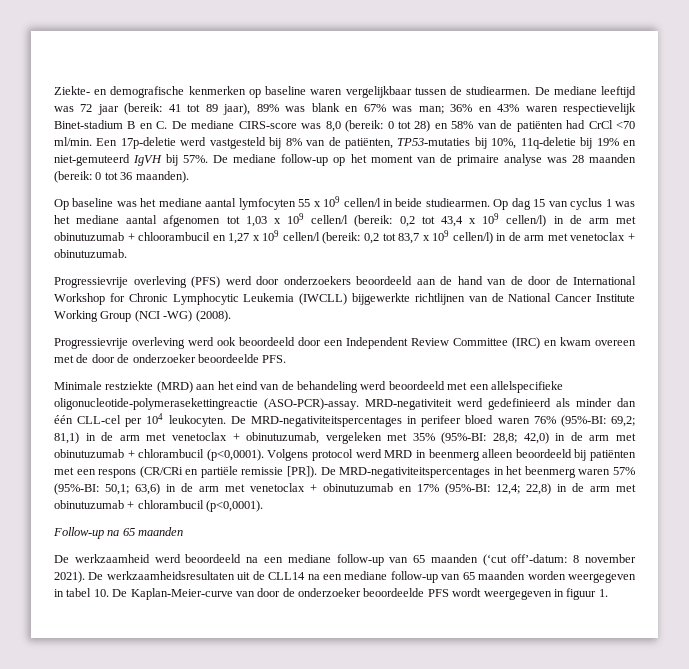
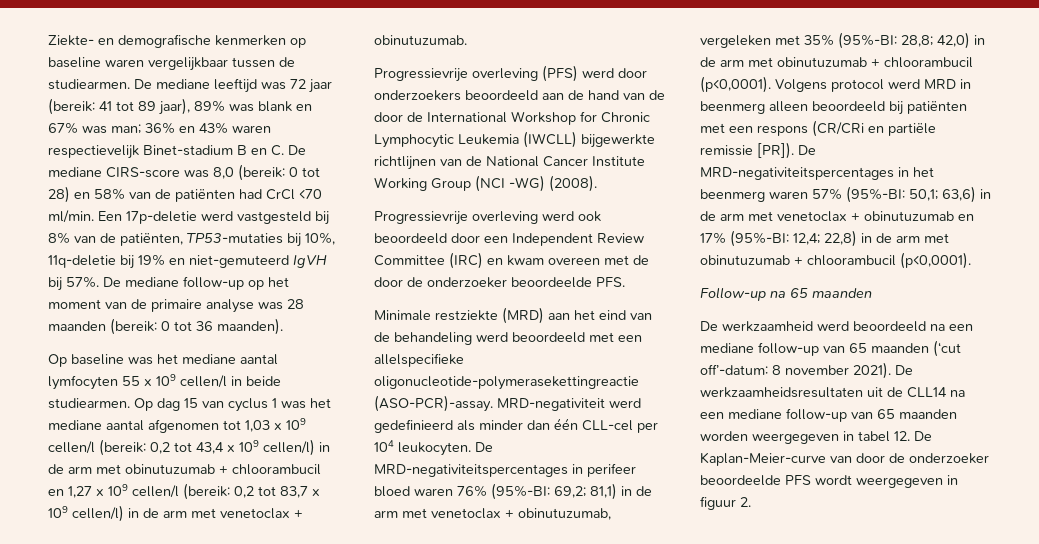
- De MRD-negativiteitspercentages in perifeer bloed waren 76% (95%-BI: 69,2; 81,1) in de arm met venetoclax + obinutuzumab, vergeleken met 35% (95%-BI: 28,8; 42,0) in de arm met obinutuzumab + chlorambucil (p<0,0001).
+ De MRD-negativiteitspercentages in perifeer bloed waren 76% (95%-BI: 69,2; 81,1) in de arm met venetoclax + obinutuzumab, vergeleken met 35% (95%-BI: 28,8; 42,0) in de arm met obinutuzumab + chloorambucil (p<0,0001).
- De MRD-negativiteitspercentages in het beenmerg waren 57% (95%-BI: 50,1; 63,6) in de arm met venetoclax + obinutuzumab en 17% (95%-BI: 12,4; 22,8) in de arm met obinutuzumab + chlorambucil (p<0,0001).
+ De MRD-negativiteitspercentages in het beenmerg waren 57% (95%-BI: 50,1; 63,6) in de arm met venetoclax + obinutuzumab en 17% (95%-BI: 12,4; 22,8) in de arm met obinutuzumab + chloorambucil (p<0,0001).
- De werkzaamheidsresultaten uit de CLL14 na een mediane follow-up van 65 maanden worden weergegeven in tabel 10. De Kaplan-Meier-curve van door de onderzoeker beoordeelde PFS wordt weergegeven in figuur 1.
+ De werkzaamheidsresultaten uit de CLL14 na een mediane follow-up van 65 maanden worden weergegeven in tabel 12. De Kaplan-Meier-curve van door de onderzoeker beoordeelde PFS wordt weergegeven in figuur 2.

